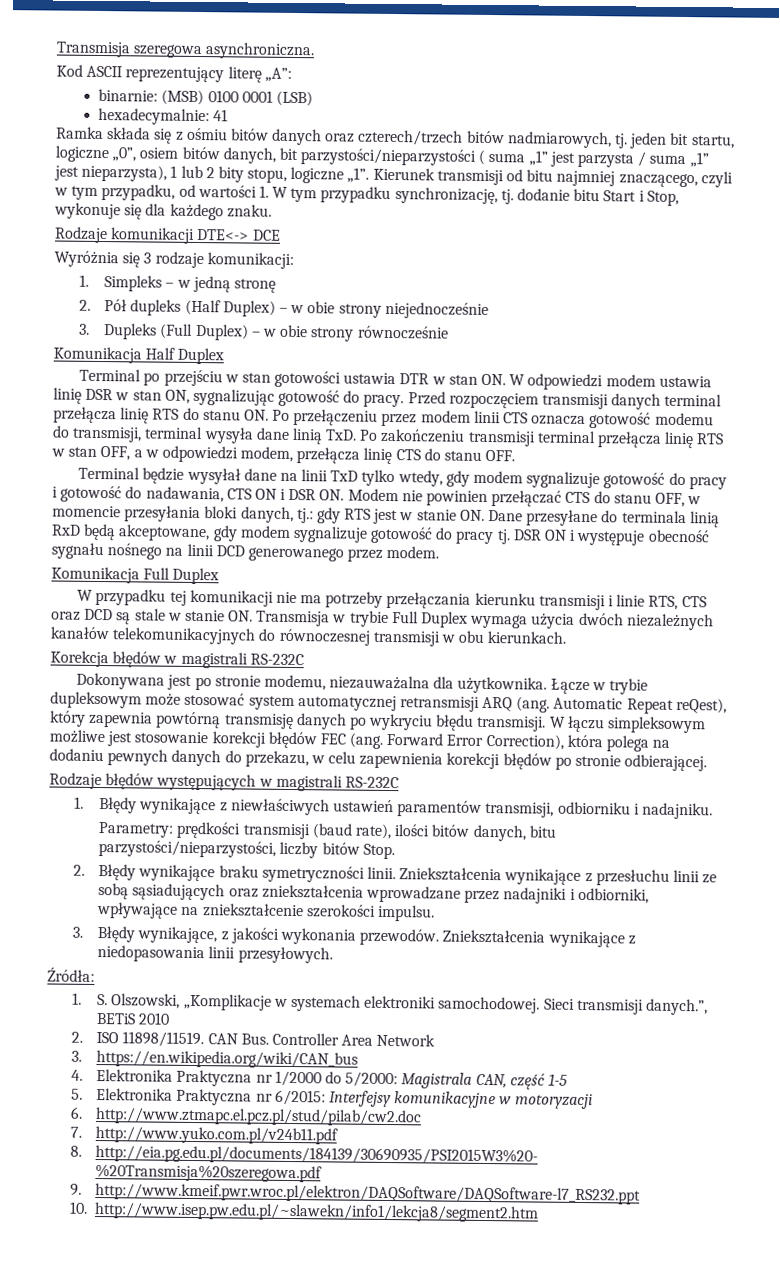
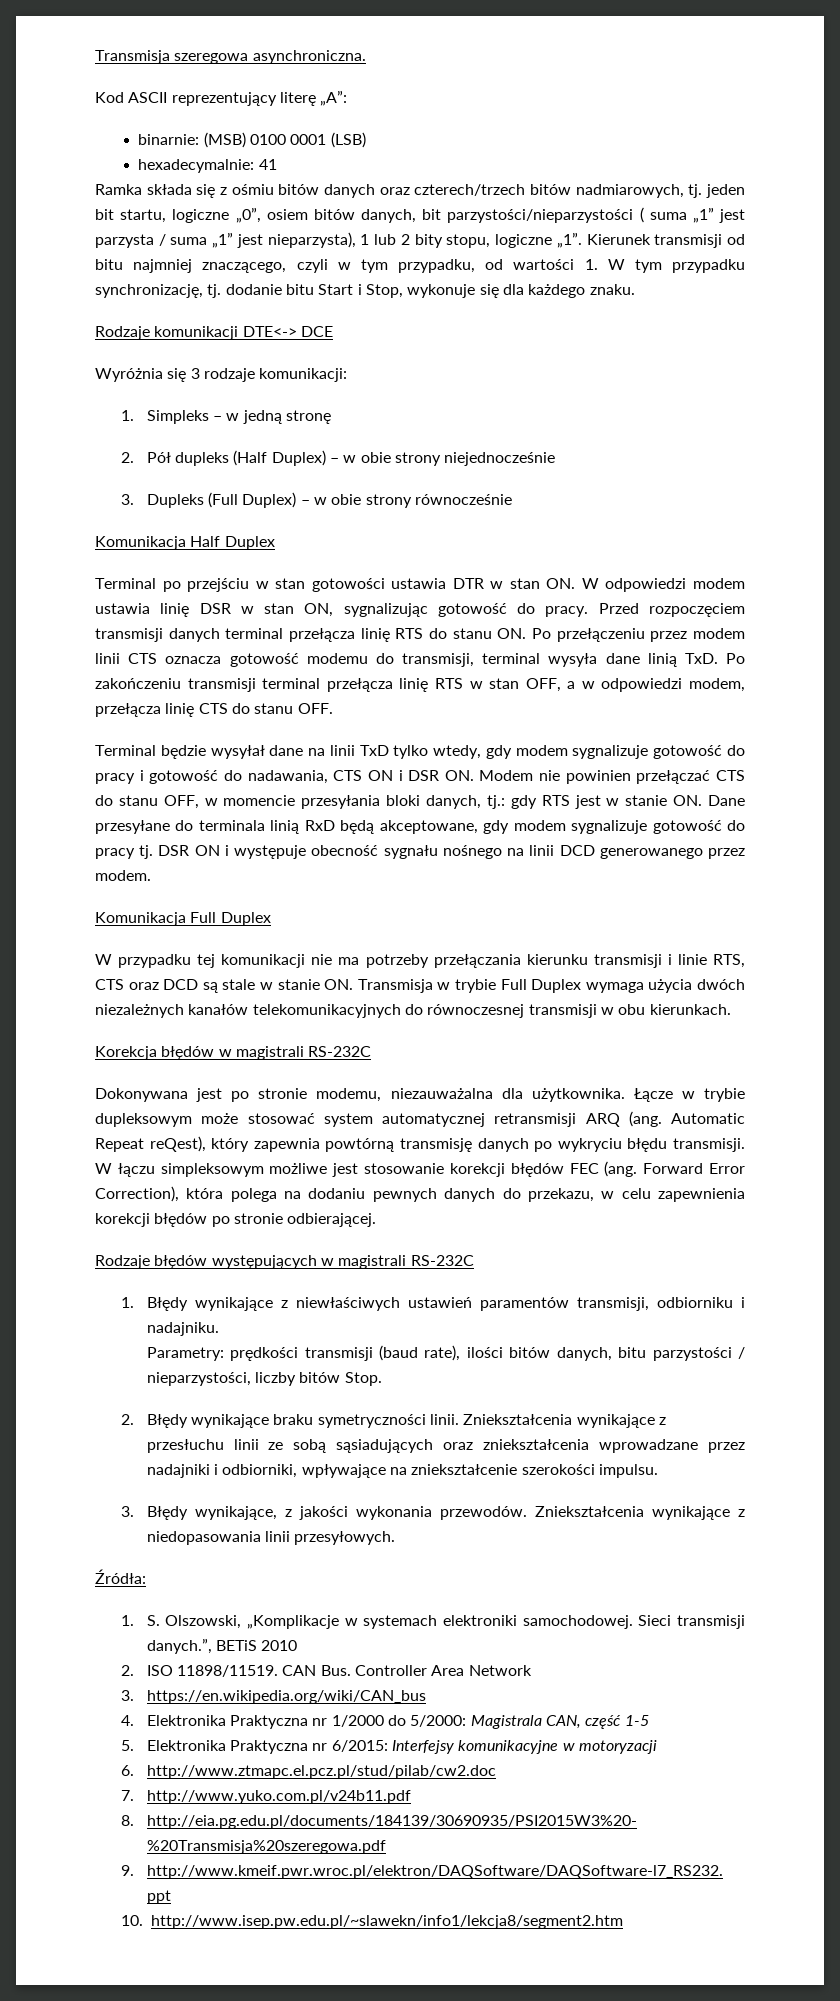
- Parametry: prędkości transmisji (baud rate), ilości bitów danych, bitu parzystości/nieparzystości, liczby bitów Stop.
+ Parametry: prędkości transmisji (baud rate), ilości bitów danych, bitu parzystości / nieparzystości, liczby bitów Stop.

